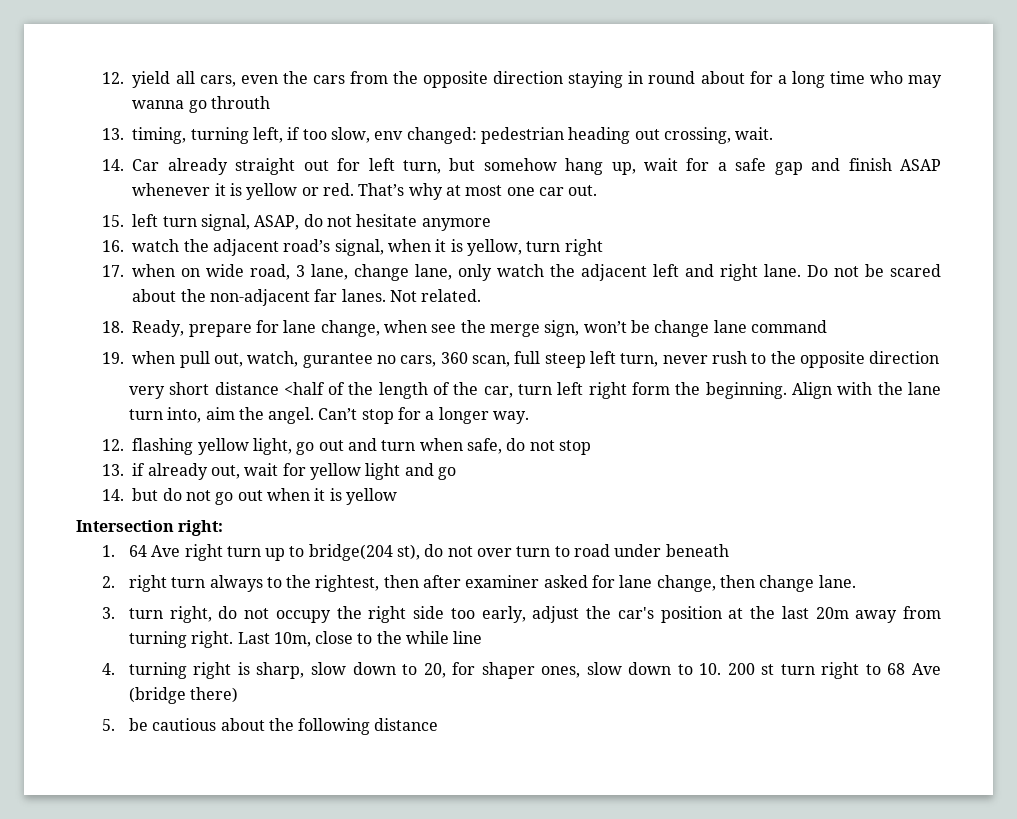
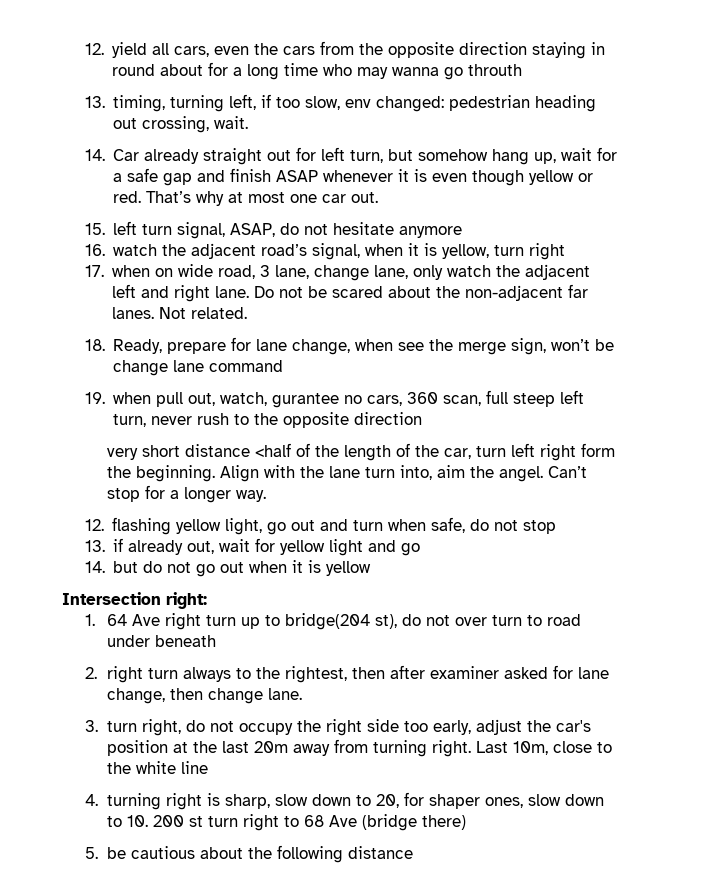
- 14. Car already straight out for left turn, but somehow hang up, wait for a safe gap and finish ASAP whenever it is yellow or red.
+ 14. Car already straight out for left turn, but somehow hang up, wait for a safe gap and finish ASAP whenever it is even though yellow or red.
- Last 10m, close to the while line
+ Last 10m, close to the white line

